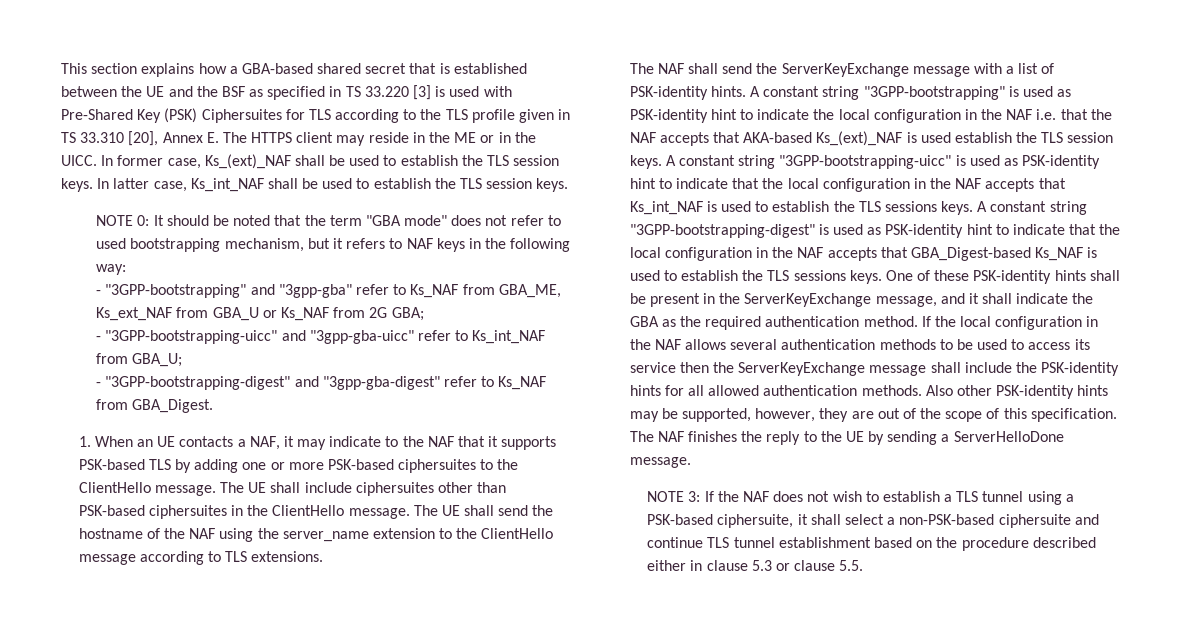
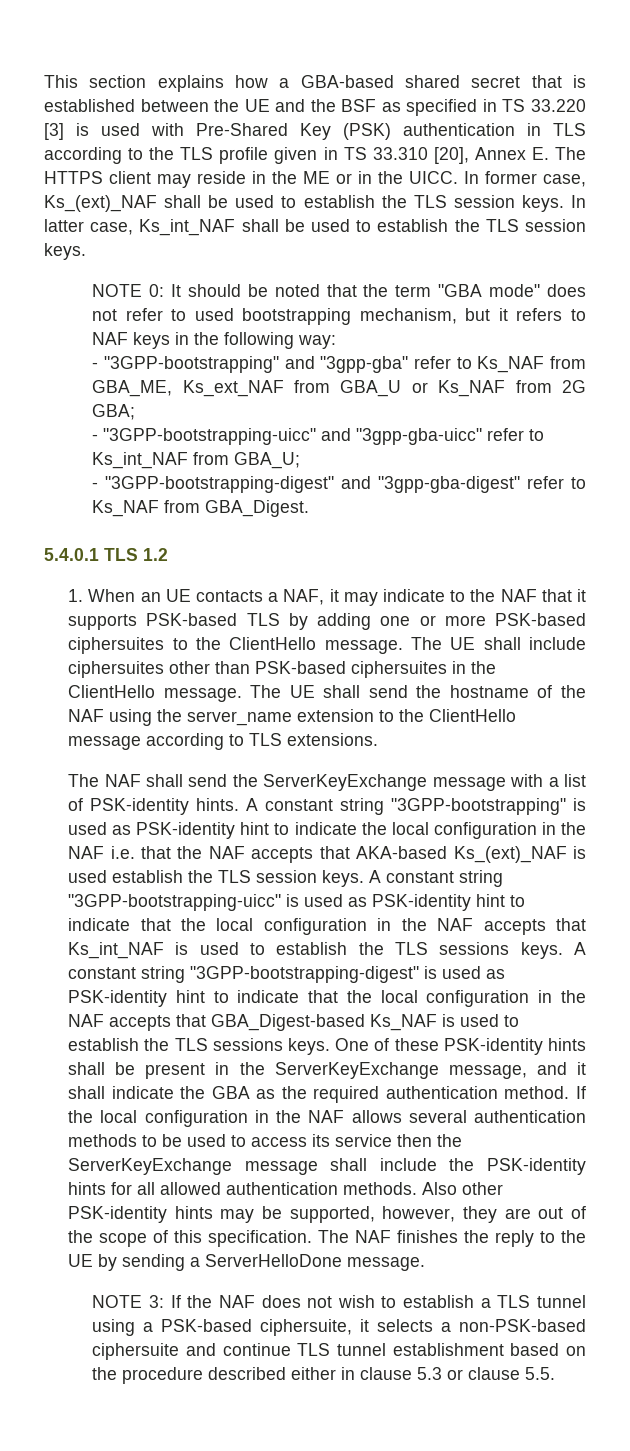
- This section explains how a GBA-based shared secret that is established between the UE and the BSF as specified in TS 33.220 [3] is used with Pre-Shared Key (PSK) Ciphersuites for TLS according to the TLS profile given in TS 33.310 [20], Annex E. The HTTPS client may reside in the ME or in the UICC.
+ This section explains how a GBA-based shared secret that is established between the UE and the BSF as specified in TS 33.220 [3] is used with Pre-Shared Key (PSK) authentication in TLS according to the TLS profile given in TS 33.310 [20], Annex E. The HTTPS client may reside in the ME or in the UICC.
+ 5.4.0.1 TLS 1.2
- NOTE 3: If the NAF does not wish to establish a TLS tunnel using a PSK-based ciphersuite, it shall select a non-PSK-based ciphersuite and continue TLS tunnel establishment based on the procedure described either in clause 5.3 or clause 5.5.
+ NOTE 3: If the NAF does not wish to establish a TLS tunnel using a PSK-based ciphersuite, it selects a non-PSK-based ciphersuite and continue TLS tunnel establishment based on the procedure described either in clause 5.3 or clause 5.5.

